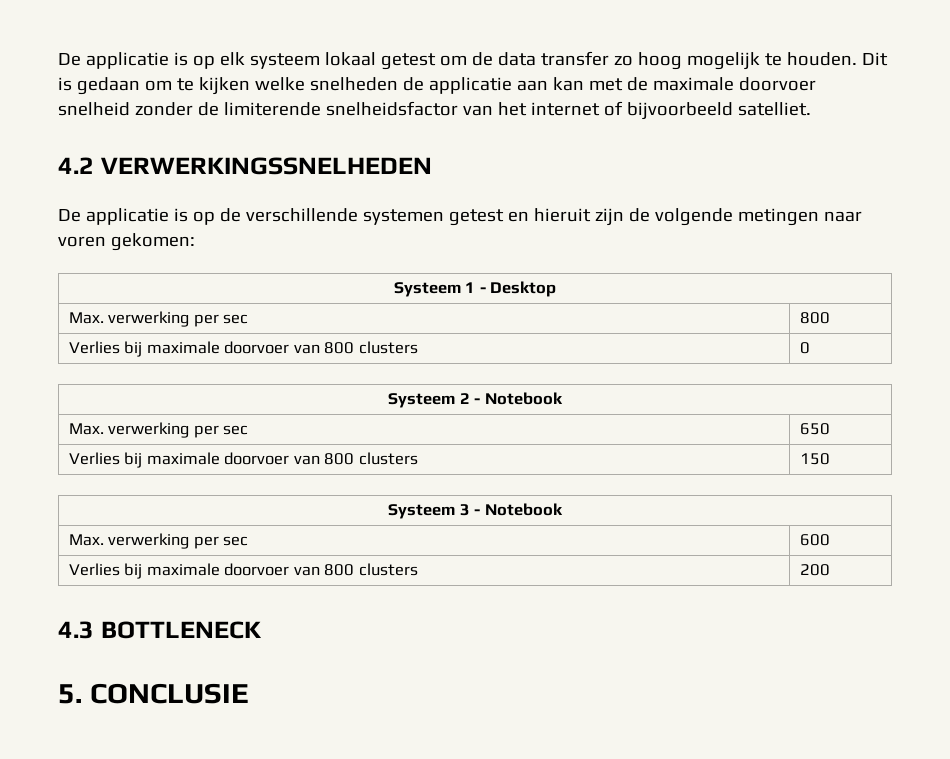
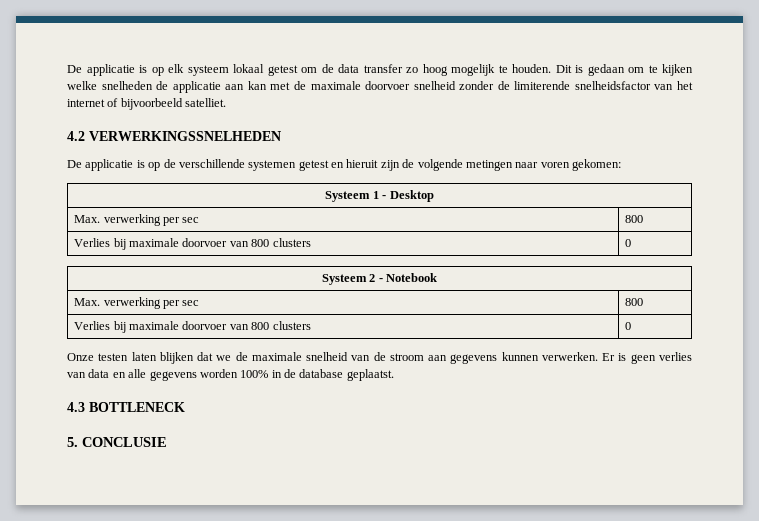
  Systeem 2 - Notebook
- Max. verwerking per sec | 650
- Verlies bij maximale doorvoer van 800 clusters | 150
- Systeem 3 - Notebook
- Max. verwerking per sec | 600
- Verlies bij maximale doorvoer van 800 clusters | 200
+ Max. verwerking per sec | 800
+ Verlies bij maximale doorvoer van 800 clusters | 0
+ Onze testen laten blijken dat we de maximale snelheid van de stroom aan gegevens kunnen verwerken. Er is geen verlies van data en alle gegevens worden 100% in de database geplaatst.

